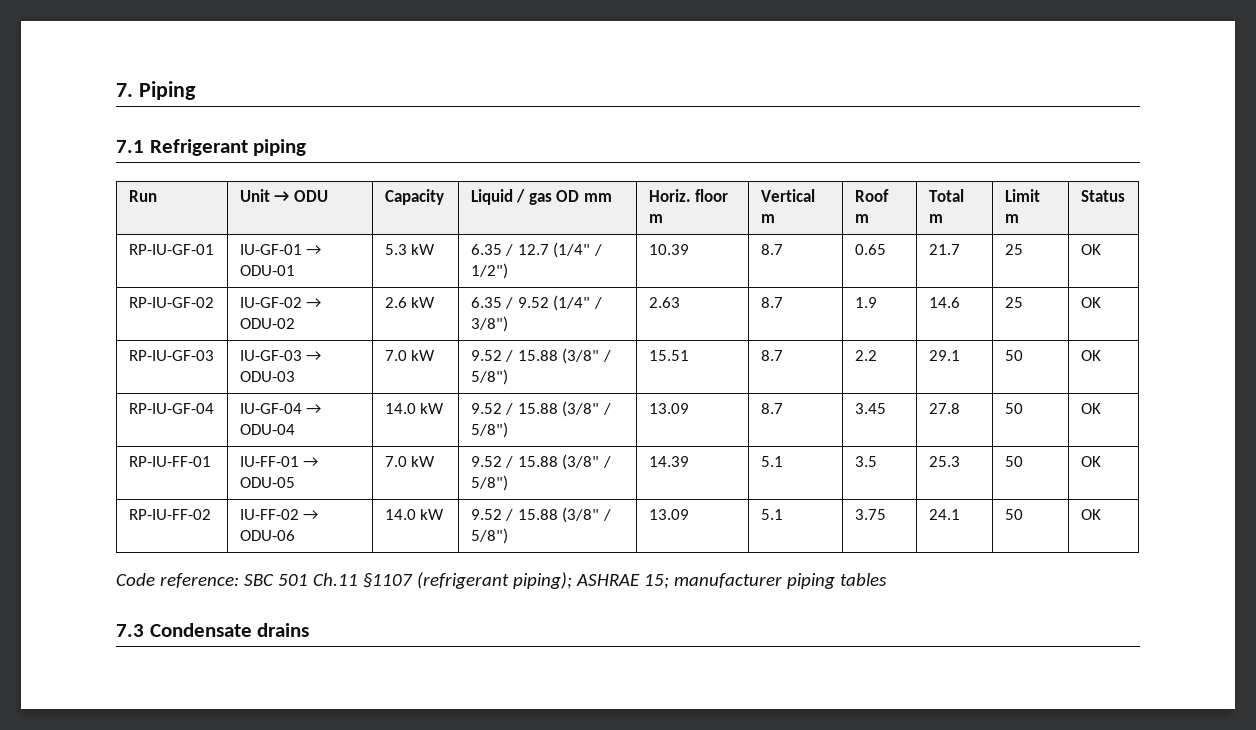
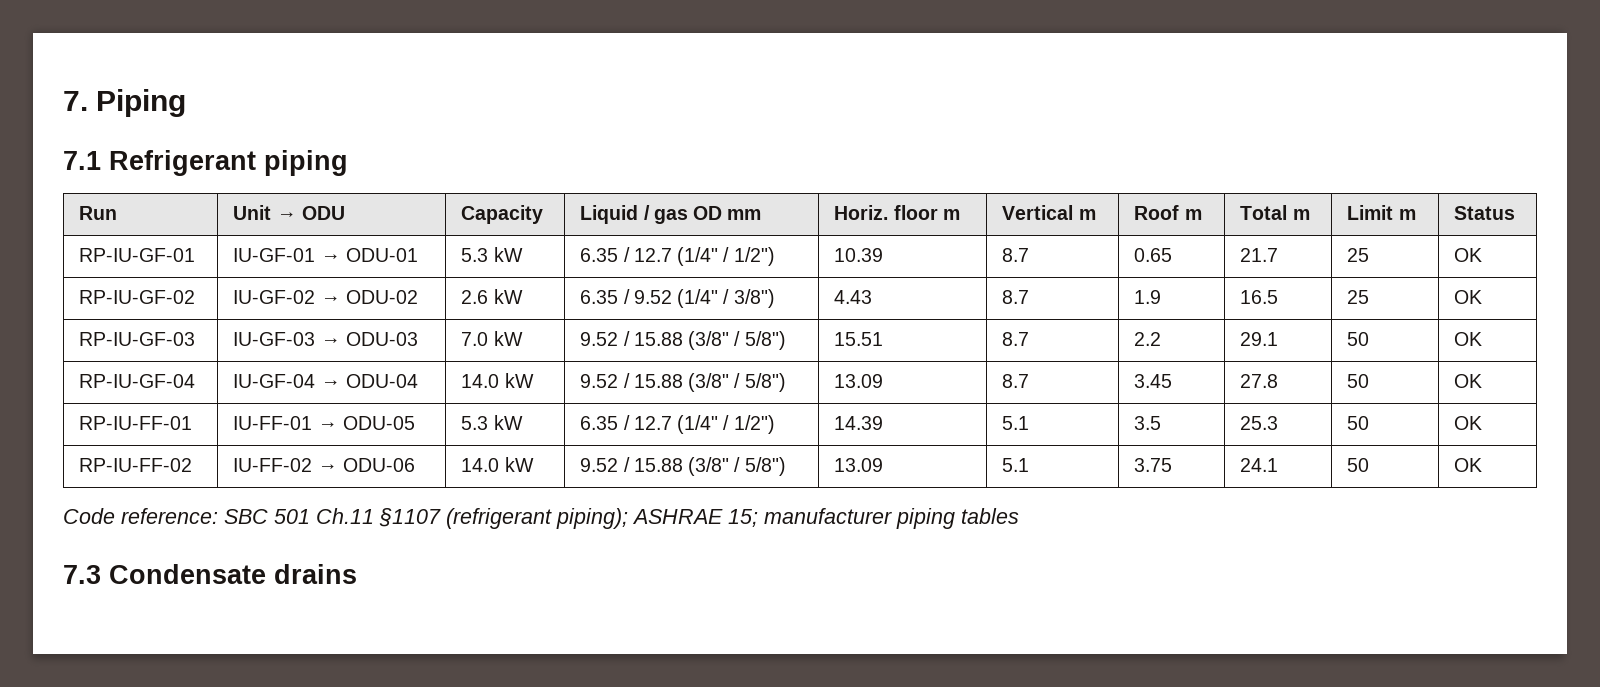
- RP-IU-GF-02 | IU-GF-02 → ODU-02 | 2.6 kW | 6.35 / 9.52 (1/4" / 3/8") | 2.63 | 8.7 | 1.9 | 14.6 | 25 | OK
+ RP-IU-GF-02 | IU-GF-02 → ODU-02 | 2.6 kW | 6.35 / 9.52 (1/4" / 3/8") | 4.43 | 8.7 | 1.9 | 16.5 | 25 | OK
- RP-IU-FF-01 | IU-FF-01 → ODU-05 | 7.0 kW | 9.52 / 15.88 (3/8" / 5/8") | 14.39 | 5.1 | 3.5 | 25.3 | 50 | OK
+ RP-IU-FF-01 | IU-FF-01 → ODU-05 | 5.3 kW | 6.35 / 12.7 (1/4" / 1/2") | 14.39 | 5.1 | 3.5 | 25.3 | 50 | OK

